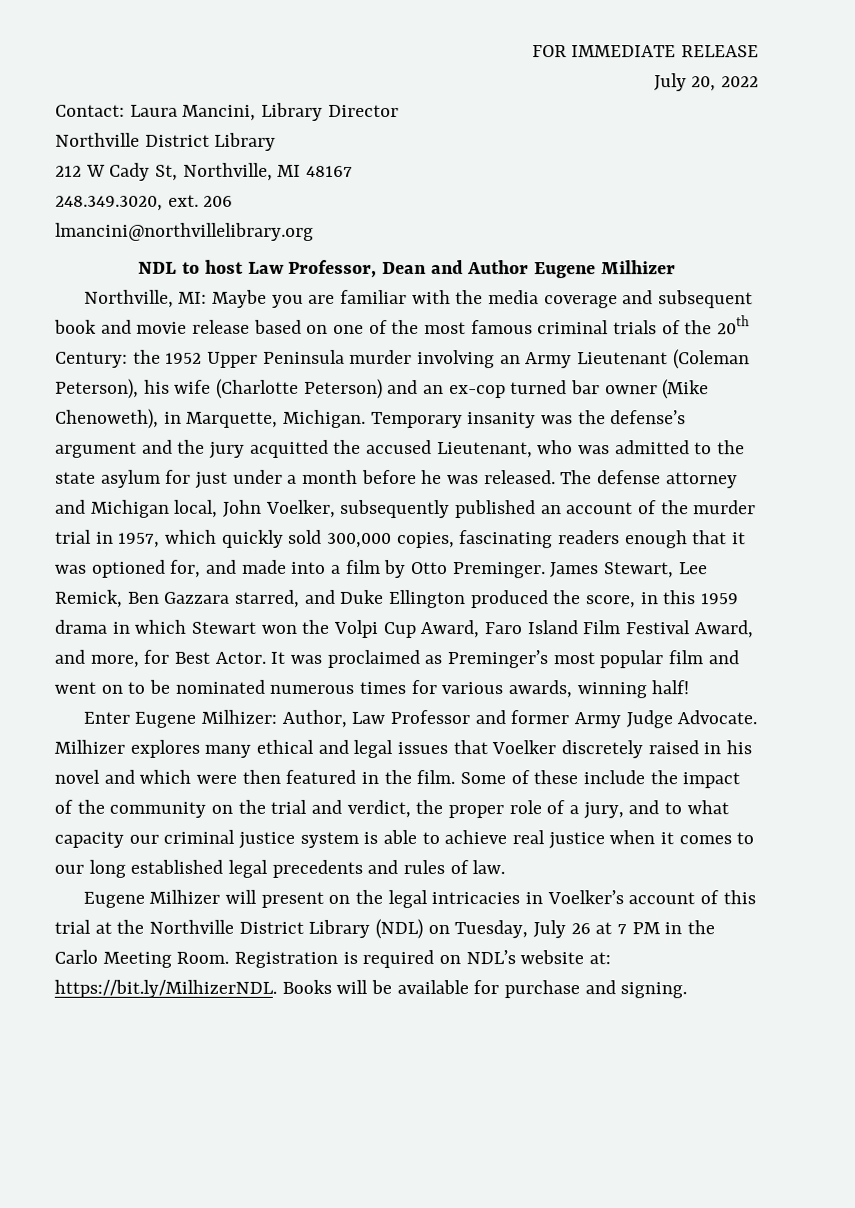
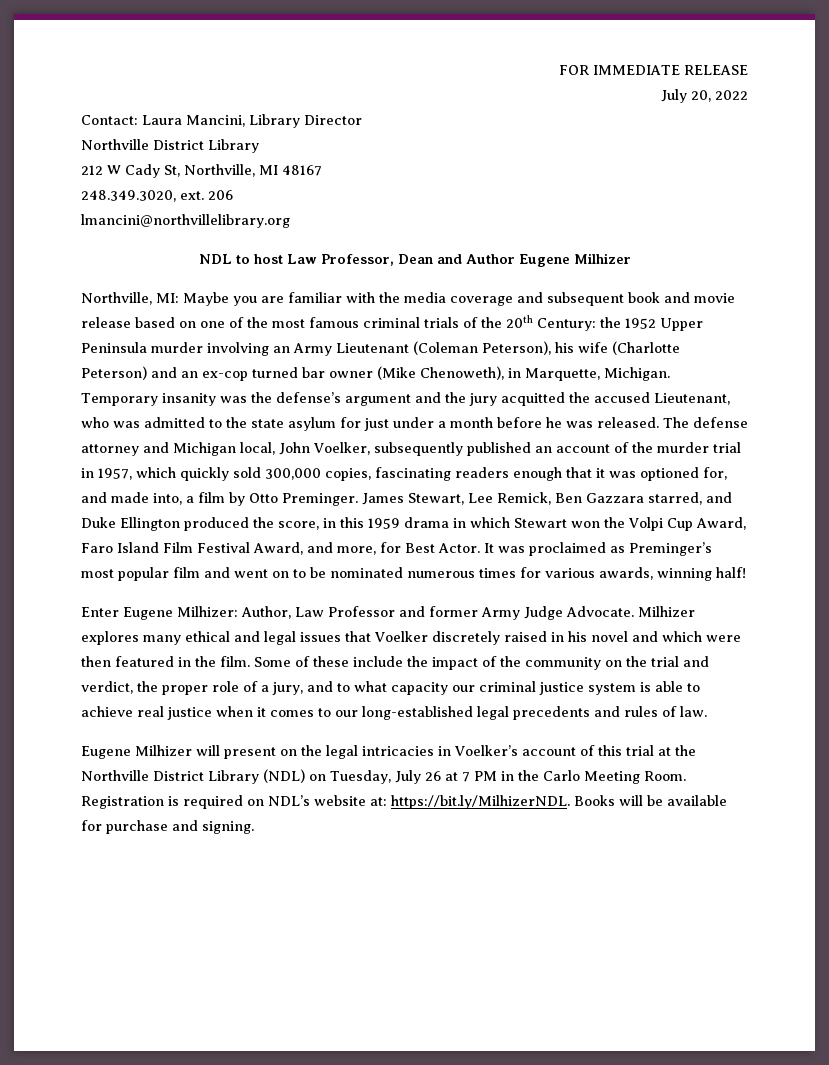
- The defense attorney and Michigan local, John Voelker, subsequently published an account of the murder trial in 1957, which quickly sold 300,000 copies, fascinating readers enough that it was optioned for, and made into a film by Otto Preminger.
+ The defense attorney and Michigan local, John Voelker, subsequently published an account of the murder trial in 1957, which quickly sold 300,000 copies, fascinating readers enough that it was optioned for, and made into, a film by Otto Preminger.
- Some of these include the impact of the community on the trial and verdict, the proper role of a jury, and to what capacity our criminal justice system is able to achieve real justice when it comes to our long established legal precedents and rules of law.
+ Some of these include the impact of the community on the trial and verdict, the proper role of a jury, and to what capacity our criminal justice system is able to achieve real justice when it comes to our long-established legal precedents and rules of law.

